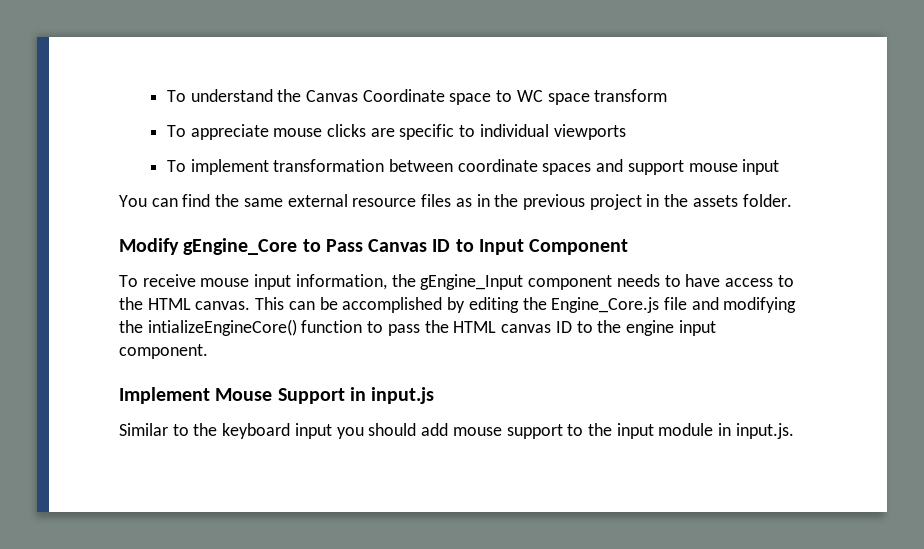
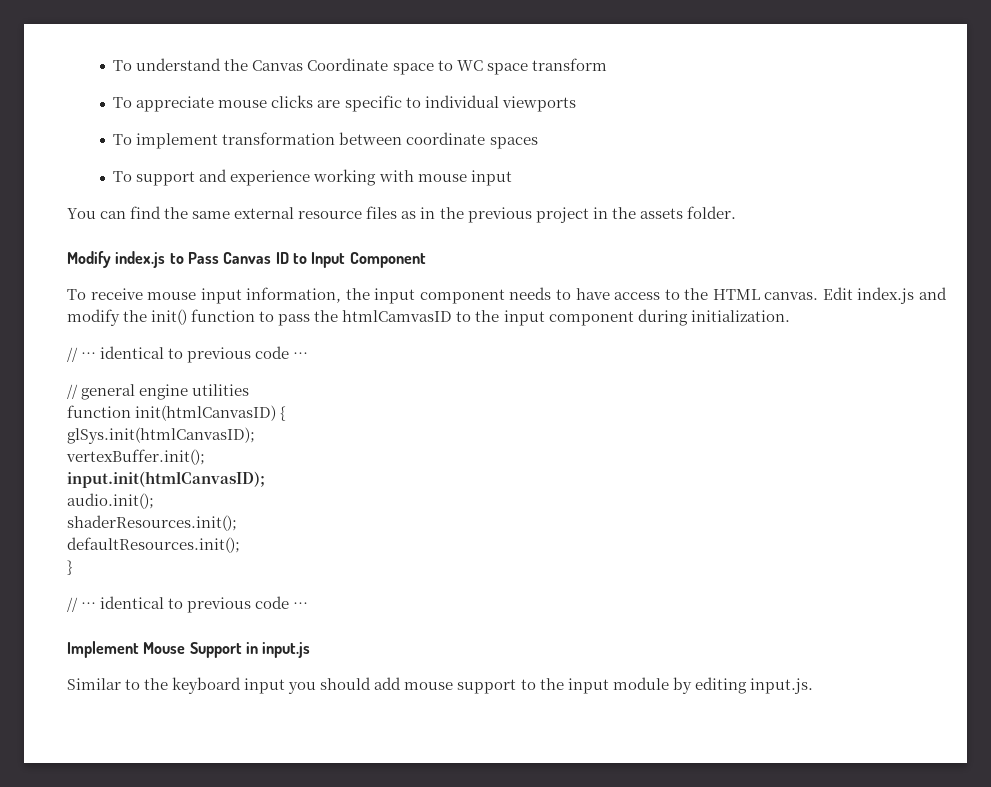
- To implement transformation between coordinate spaces and support mouse input
+ To implement transformation between coordinate spaces
+ To support and experience working with mouse input
- Modify gEngine_Core to Pass Canvas ID to Input Component
+ Modify index.js to Pass Canvas ID to Input Component
- To receive mouse input information, the gEngine_Input component needs to have access to the HTML canvas.
+ To receive mouse input information, the input component needs to have access to the HTML canvas.
- This can be accomplished by editing the Engine_Core.js file and modifying the intializeEngineCore() function to pass the HTML canvas ID to the engine input component.
+ Edit index.js and modify the init() function to pass the htmlCamvasID to the input component during initialization.
+ // … identical to previous code …
+ // general engine utilities
+ function init(htmlCanvasID) {
+ glSys.init(htmlCanvasID);
+ vertexBuffer.init();
+ input.init(htmlCanvasID);
+ audio.init();
+ shaderResources.init();
+ defaultResources.init();
+ }
+ // … identical to previous code …
- Similar to the keyboard input you should add mouse support to the input module in input.js.
+ Similar to the keyboard input you should add mouse support to the input module by editing input.js.

